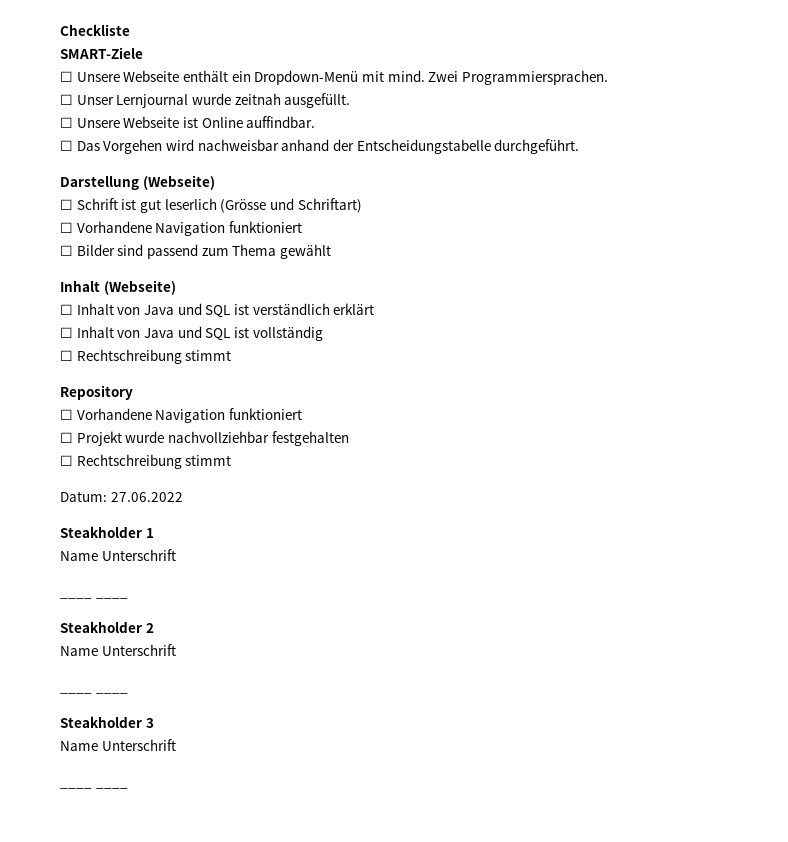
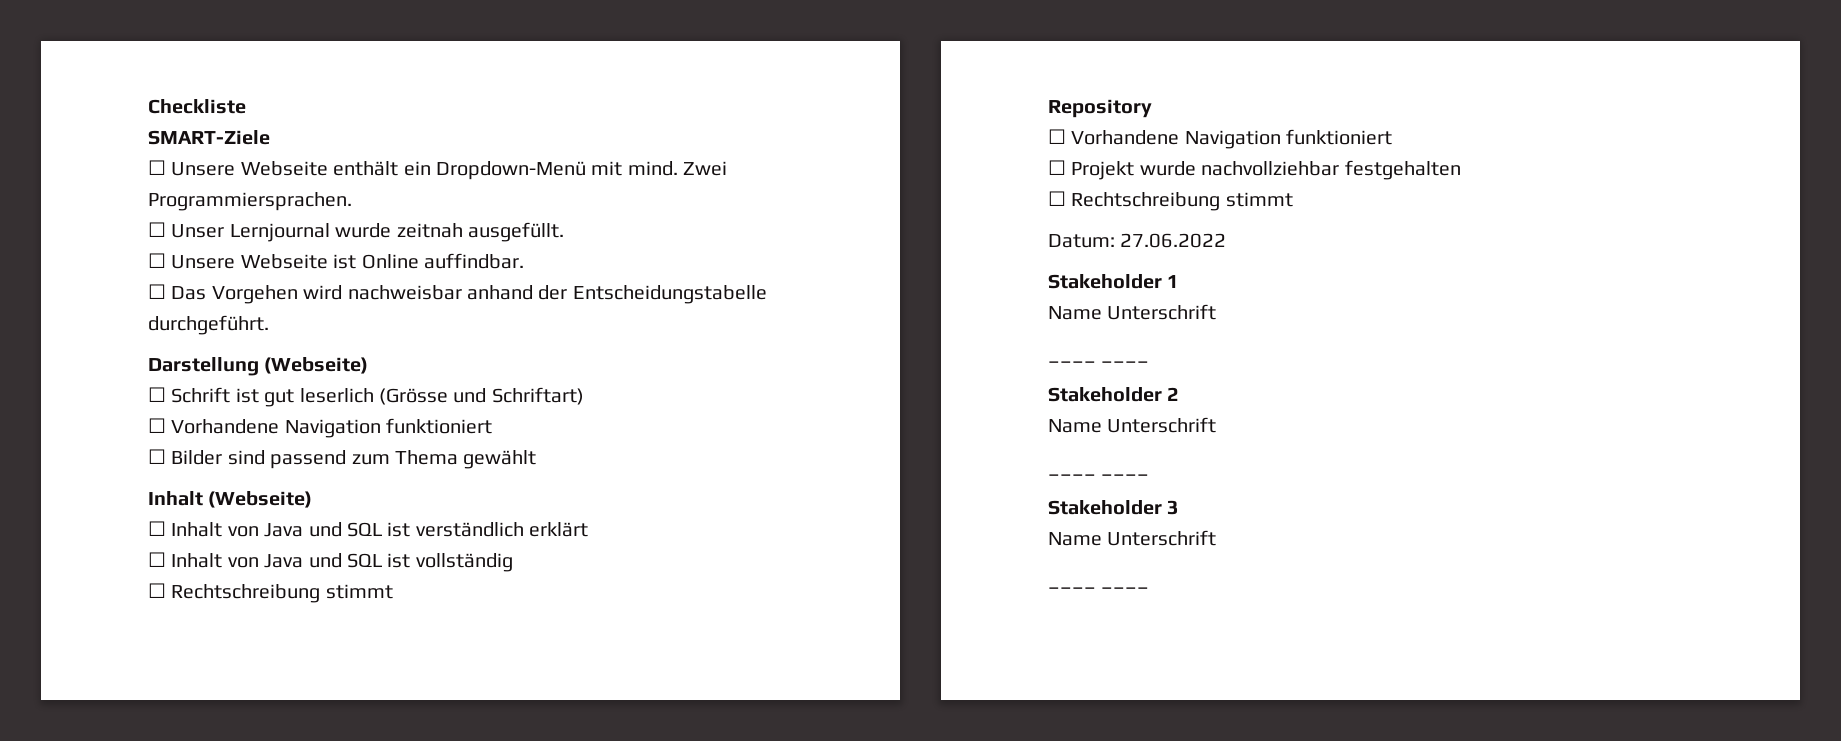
- Steakholder 1
+ Stakeholder 1
- Steakholder 2
+ Stakeholder 2
- Steakholder 3
+ Stakeholder 3

